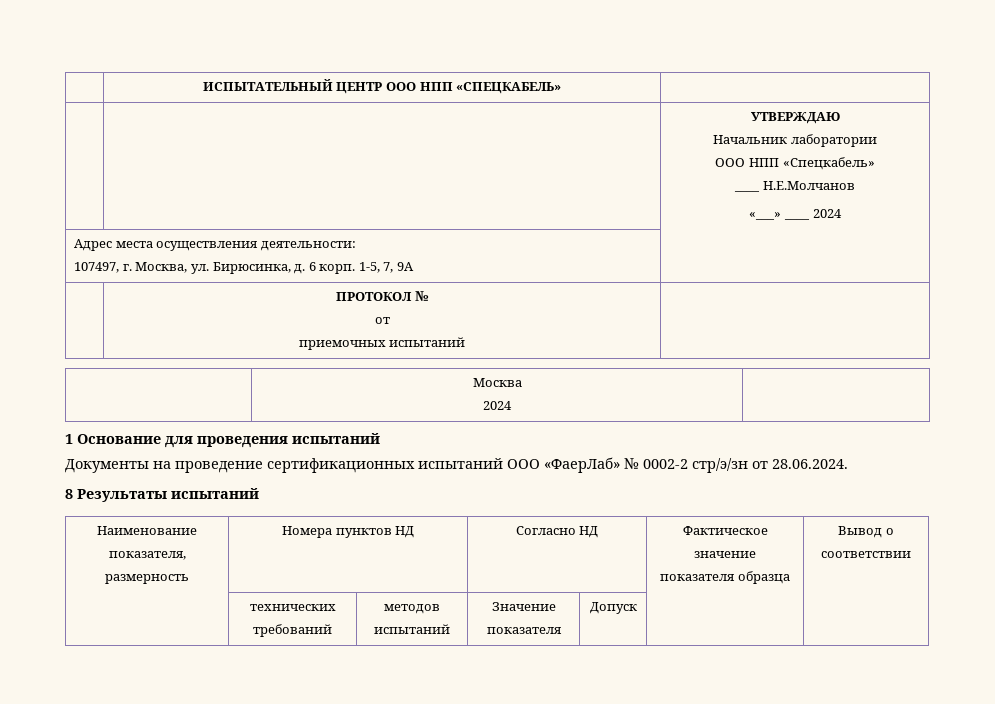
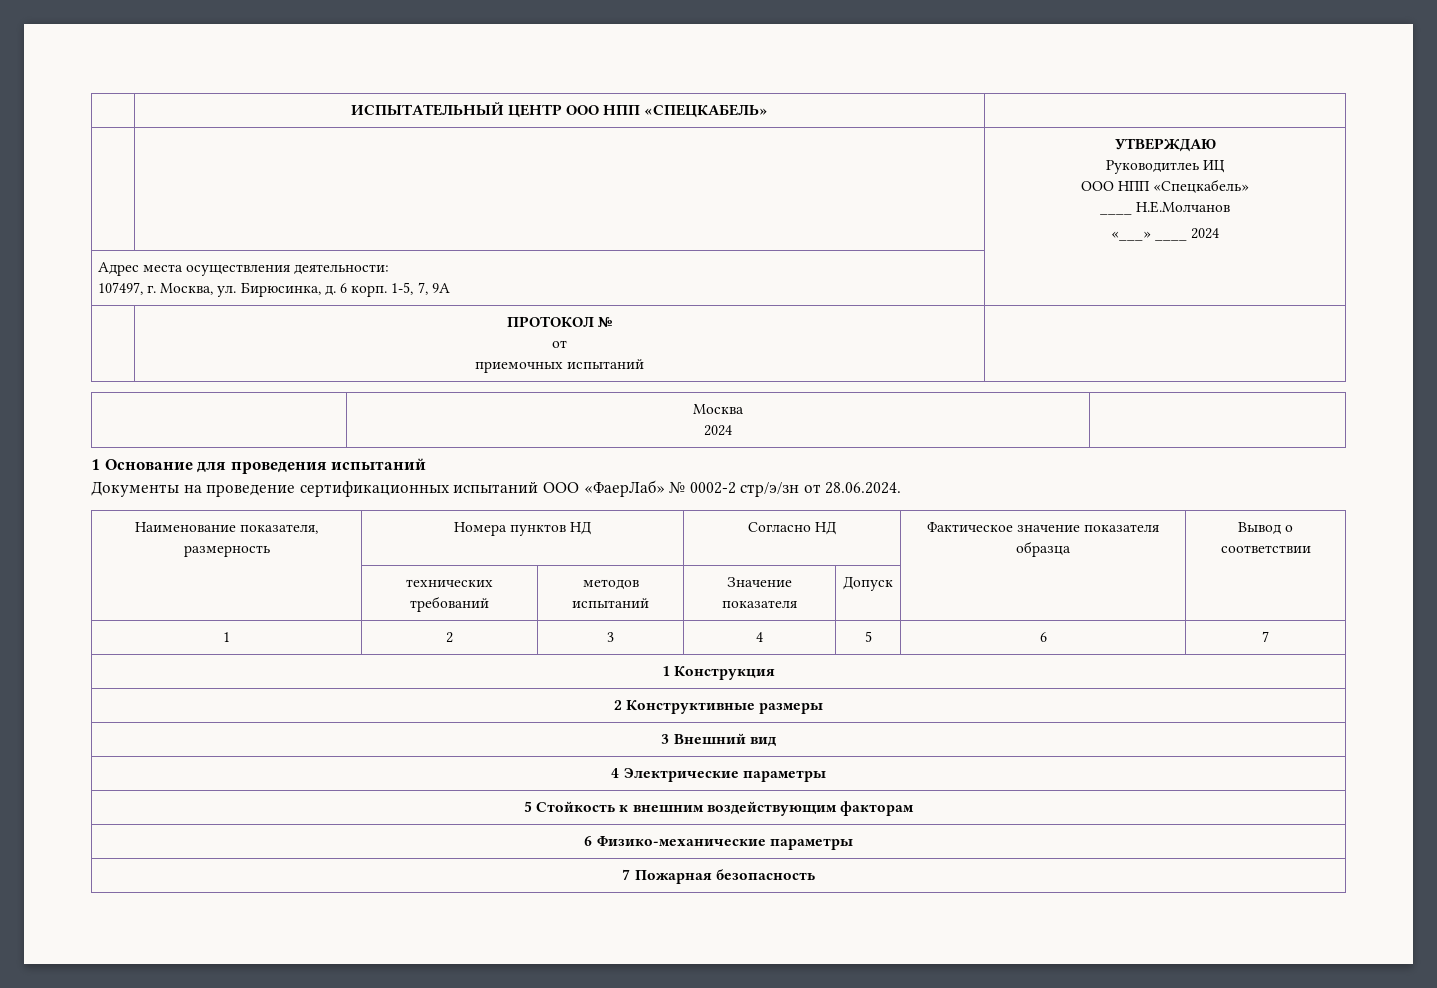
  | | УТВЕРЖДАЮ
- Начальник лаборатории
+ Руководитлеь ИЦ
- 8 Результаты испытаний
+ 1 | 2 | 3 | 4 | 5 | 6 | 7
+ 1 Конструкция
+ 2 Конструктивные размеры
+ 3 Внешний вид
+ 4 Электрические параметры
+ 5 Стойкость к внешним воздействующим факторам
+ 6 Физико-механические параметры
+ 7 Пожарная безопасность

